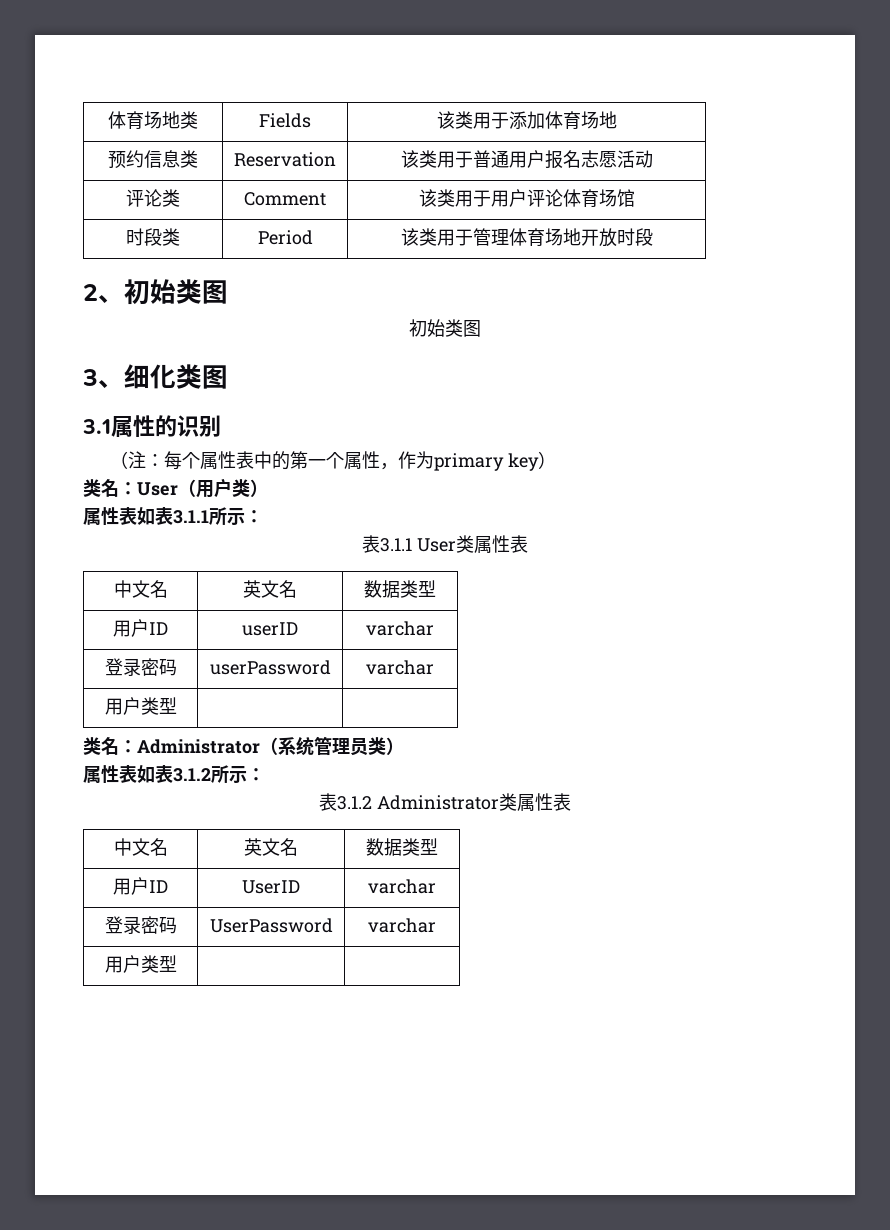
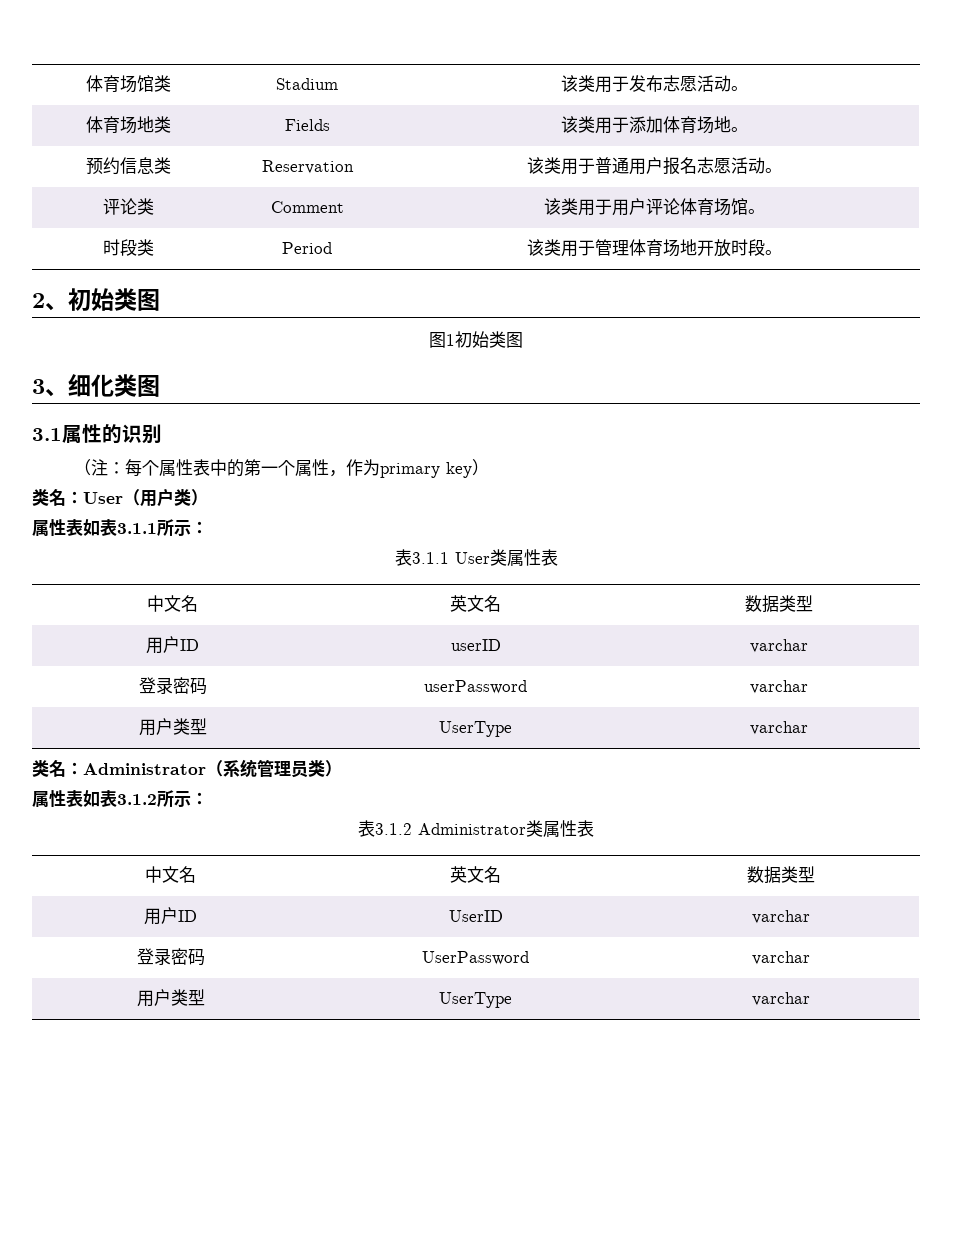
- 体育场地类 | Fields | 该类用于添加体育场地
+ 体育场馆类 | Stadium | 该类用于发布志愿活动。
+ 体育场地类 | Fields | 该类用于添加体育场地。
- 预约信息类 | Reservation | 该类用于普通用户报名志愿活动
+ 预约信息类 | Reservation | 该类用于普通用户报名志愿活动。
- 评论类 | Comment | 该类用于用户评论体育场馆
+ 评论类 | Comment | 该类用于用户评论体育场馆。
- 时段类 | Period | 该类用于管理体育场地开放时段
+ 时段类 | Period | 该类用于管理体育场地开放时段。
  2、初始类图
- 初始类图
+ 图1初始类图
  登录密码 | userPassword | varchar
- 用户类型 | |
+ 用户类型 | UserType | varchar
  登录密码 | UserPassword | varchar
- 用户类型 | |
+ 用户类型 | UserType | varchar

